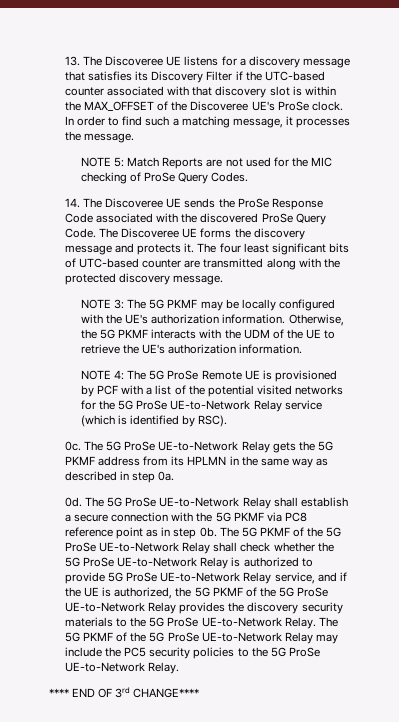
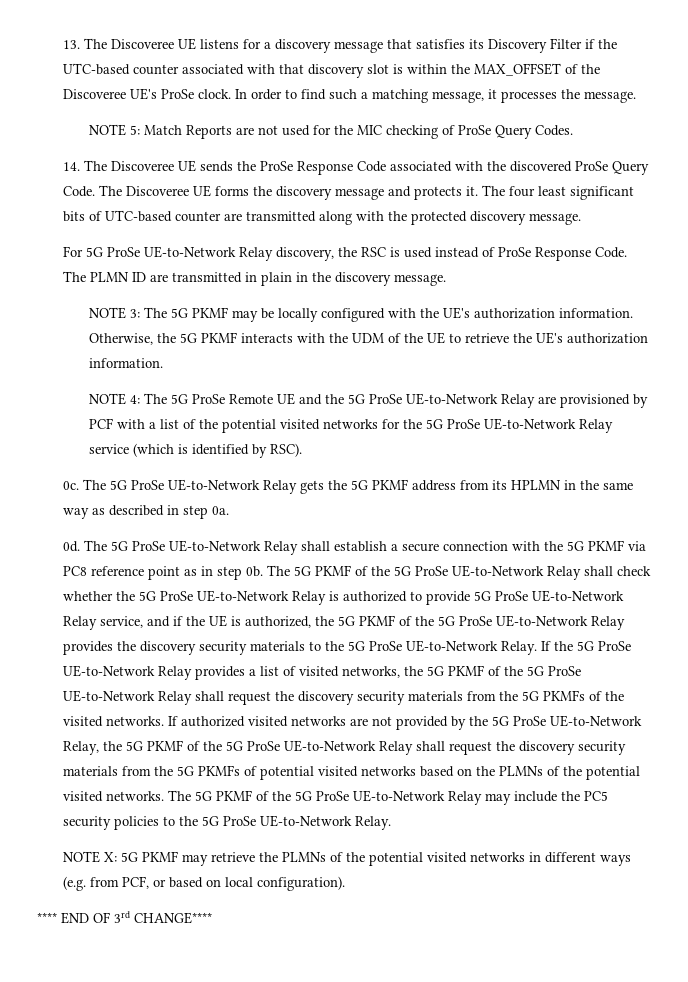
+ For 5G ProSe UE-to-Network Relay discovery, the RSC is used instead of ProSe Response Code. The PLMN ID are transmitted in plain in the discovery message.
- NOTE 4: The 5G ProSe Remote UE is provisioned by PCF with a list of the potential visited networks for the 5G ProSe UE-to-Network Relay service (which is identified by RSC).
+ NOTE 4: The 5G ProSe Remote UE and the 5G ProSe UE-to-Network Relay are provisioned by PCF with a list of the potential visited networks for the 5G ProSe UE-to-Network Relay service (which is identified by RSC).
+ If the 5G ProSe UE-to-Network Relay provides a list of visited networks, the 5G PKMF of the 5G ProSe UE-to-Network Relay shall request the discovery security materials from the 5G PKMFs of the visited networks. If authorized visited networks are not provided by the 5G ProSe UE-to-Network Relay, the 5G PKMF of the 5G ProSe UE-to-Network Relay shall request the discovery security materials from the 5G PKMFs of potential visited networks based on the PLMNs of the potential visited networks.
+ NOTE X: 5G PKMF may retrieve the PLMNs of the potential visited networks in different ways (e.g. from PCF, or based on local configuration).

